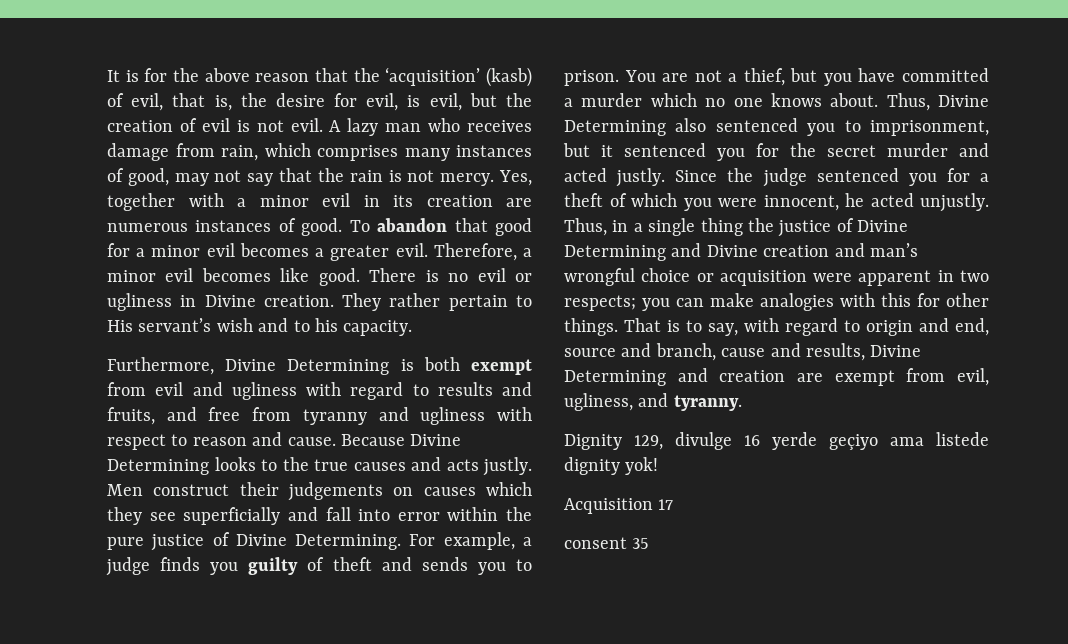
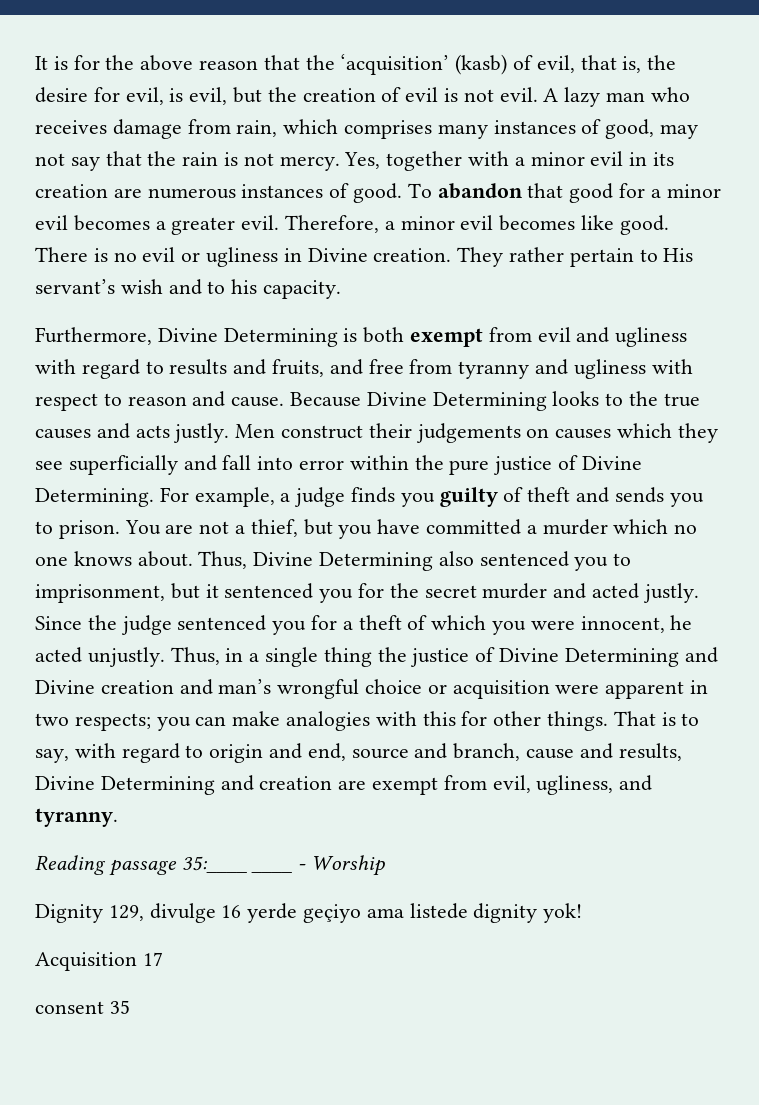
+ Reading passage 35:____ ____ - Worship

